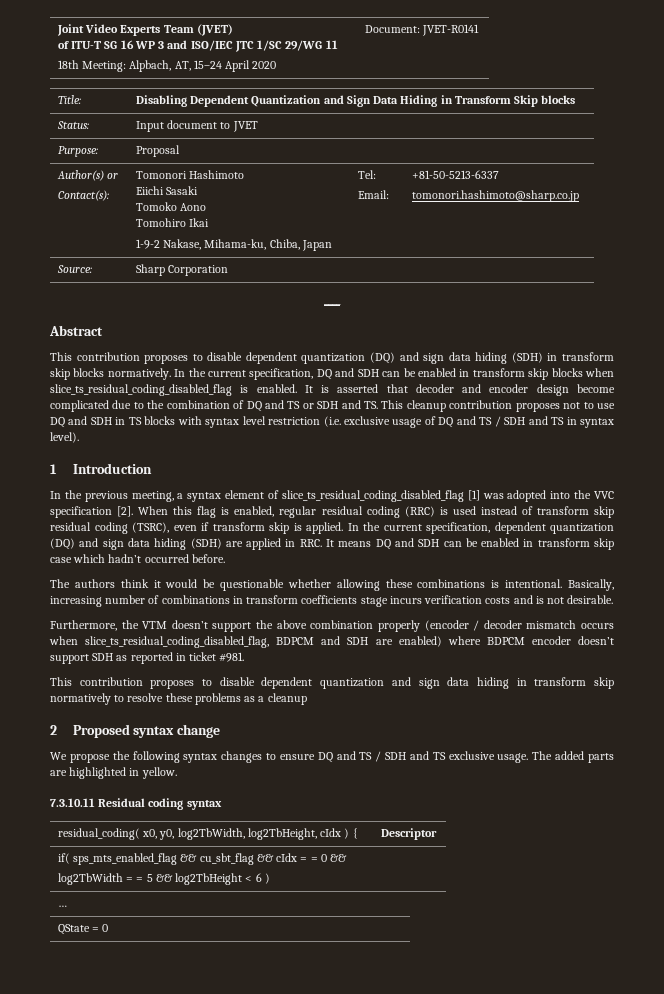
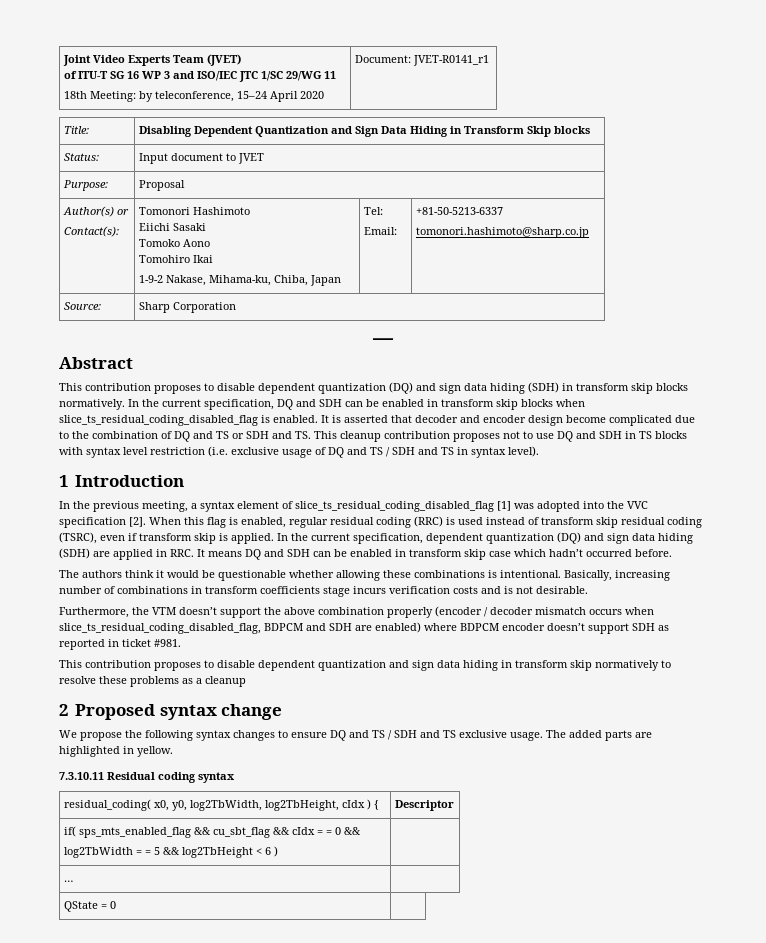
  Joint Video Experts Team (JVET)
  of ITU-T SG 16 WP 3 and ISO/IEC JTC 1/SC 29/WG 11
- 18th Meeting: Alpbach, AT, 15–24 April 2020 | Document: JVET-R0141
+ 18th Meeting: by teleconference, 15–24 April 2020 | Document: JVET-R0141_r1

